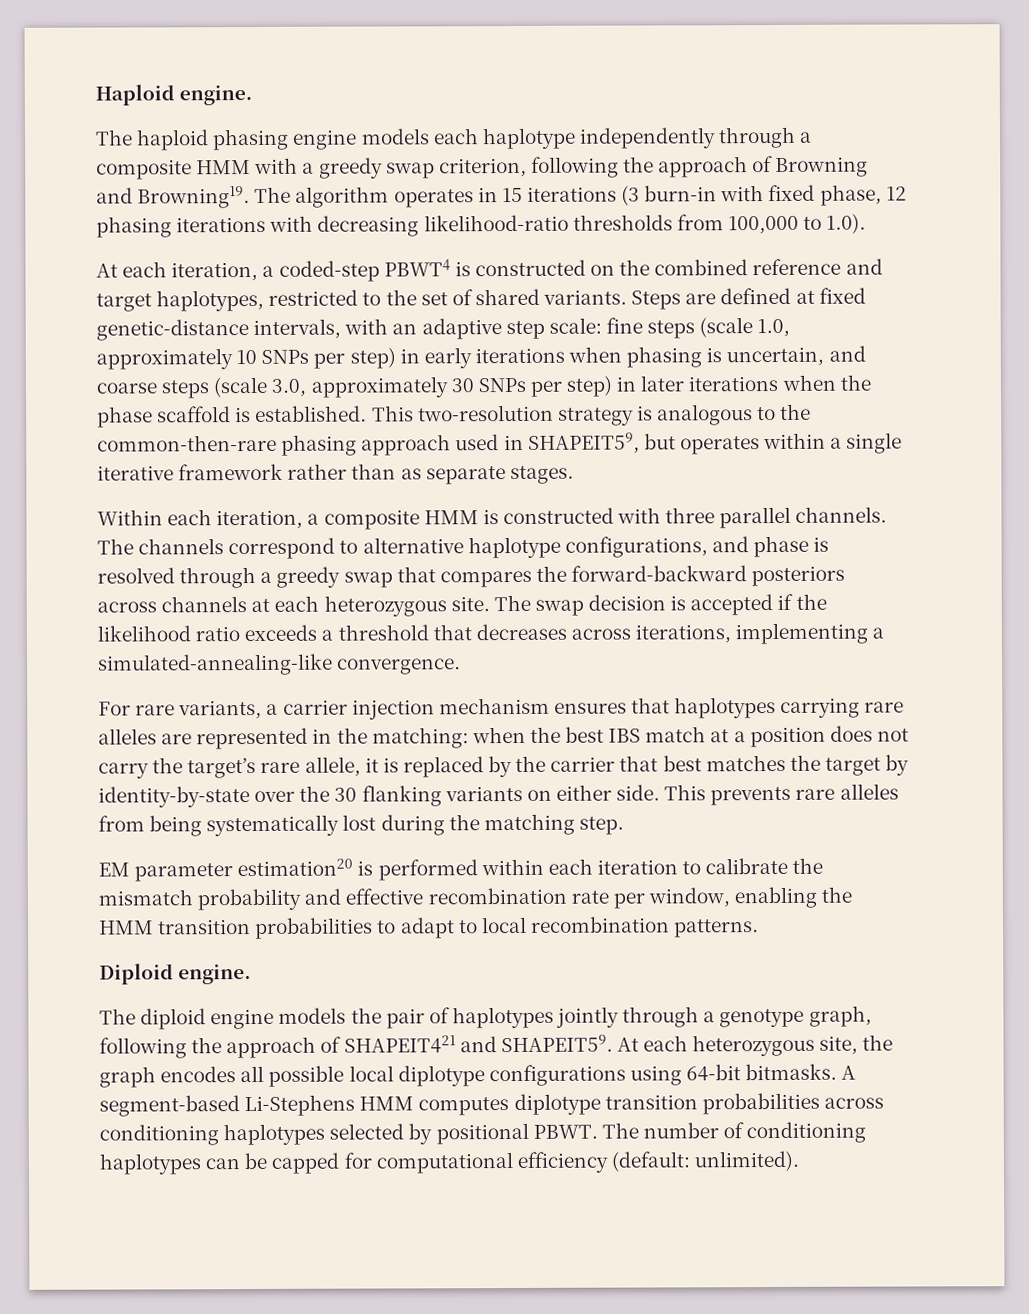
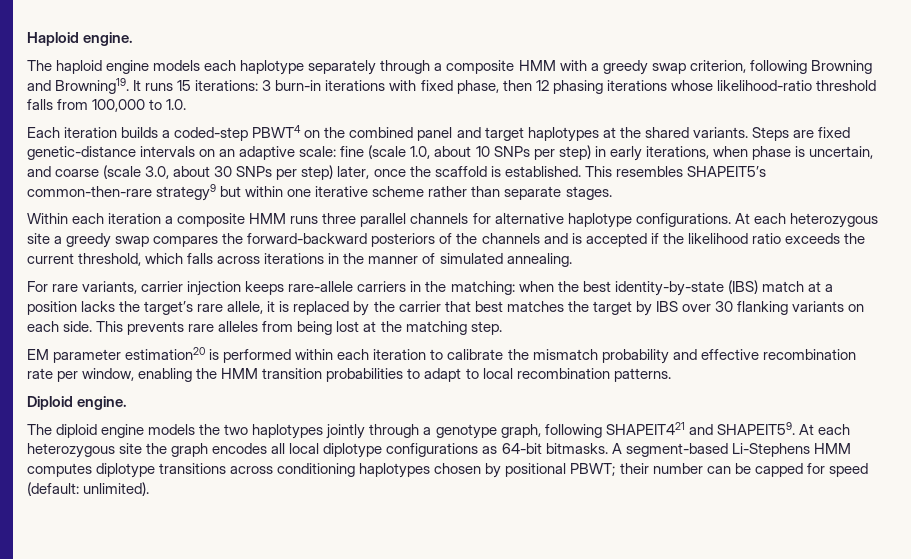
- The haploid phasing engine models each haplotype independently through a composite HMM with a greedy swap criterion, following the approach of Browning and Browning19. The algorithm operates in 15 iterations (3 burn-in with fixed phase, 12 phasing iterations with decreasing likelihood-ratio thresholds from 100,000 to 1.0).
- At each iteration, a coded-step PBWT4 is constructed on the combined reference and target haplotypes, restricted to the set of shared variants. Steps are defined at fixed genetic-distance intervals, with an adaptive step scale: fine steps (scale 1.0, approximately 10 SNPs per step) in early iterations when phasing is uncertain, and coarse steps (scale 3.0, approximately 30 SNPs per step) in later iterations when the phase scaffold is established. This two-resolution strategy is analogous to the common-then-rare phasing approach used in SHAPEIT59, but operates within a single iterative framework rather than as separate stages.
+ The haploid engine models each haplotype separately through a composite HMM with a greedy swap criterion, following Browning and Browning19. It runs 15 iterations: 3 burn-in iterations with fixed phase, then 12 phasing iterations whose likelihood-ratio threshold falls from 100,000 to 1.0.
+ Each iteration builds a coded-step PBWT4 on the combined panel and target haplotypes at the shared variants. Steps are fixed genetic-distance intervals on an adaptive scale: fine (scale 1.0, about 10 SNPs per step) in early iterations, when phase is uncertain, and coarse (scale 3.0, about 30 SNPs per step) later, once the scaffold is established. This resembles SHAPEIT5’s common-then-rare strategy9 but within one iterative scheme rather than separate stages.
- Within each iteration, a composite HMM is constructed with three parallel channels. The channels correspond to alternative haplotype configurations, and phase is resolved through a greedy swap that compares the forward-backward posteriors across channels at each heterozygous site. The swap decision is accepted if the likelihood ratio exceeds a threshold that decreases across iterations, implementing a simulated-annealing-like convergence.
+ Within each iteration a composite HMM runs three parallel channels for alternative haplotype configurations. At each heterozygous site a greedy swap compares the forward-backward posteriors of the channels and is accepted if the likelihood ratio exceeds the current threshold, which falls across iterations in the manner of simulated annealing.
- For rare variants, a carrier injection mechanism ensures that haplotypes carrying rare alleles are represented in the matching: when the best IBS match at a position does not carry the target’s rare allele, it is replaced by the carrier that best matches the target by identity-by-state over the 30 flanking variants on either side.
+ For rare variants, carrier injection keeps rare-allele carriers in the matching: when the best identity-by-state (IBS) match at a position lacks the target’s rare allele, it is replaced by the carrier that best matches the target by IBS over 30 flanking variants on each side.
- This prevents rare alleles from being systematically lost during the matching step.
+ This prevents rare alleles from being lost at the matching step.
- The diploid engine models the pair of haplotypes jointly through a genotype graph, following the approach of SHAPEIT421 and SHAPEIT59.
+ The diploid engine models the two haplotypes jointly through a genotype graph, following SHAPEIT421 and SHAPEIT59.
- At each heterozygous site, the graph encodes all possible local diplotype configurations using 64-bit bitmasks.
+ At each heterozygous site the graph encodes all local diplotype configurations as 64-bit bitmasks.
- A segment-based Li-Stephens HMM computes diplotype transition probabilities across conditioning haplotypes selected by positional PBWT. The number of conditioning haplotypes can be capped for computational efficiency (default: unlimited).
+ A segment-based Li-Stephens HMM computes diplotype transitions across conditioning haplotypes chosen by positional PBWT; their number can be capped for speed (default: unlimited).

